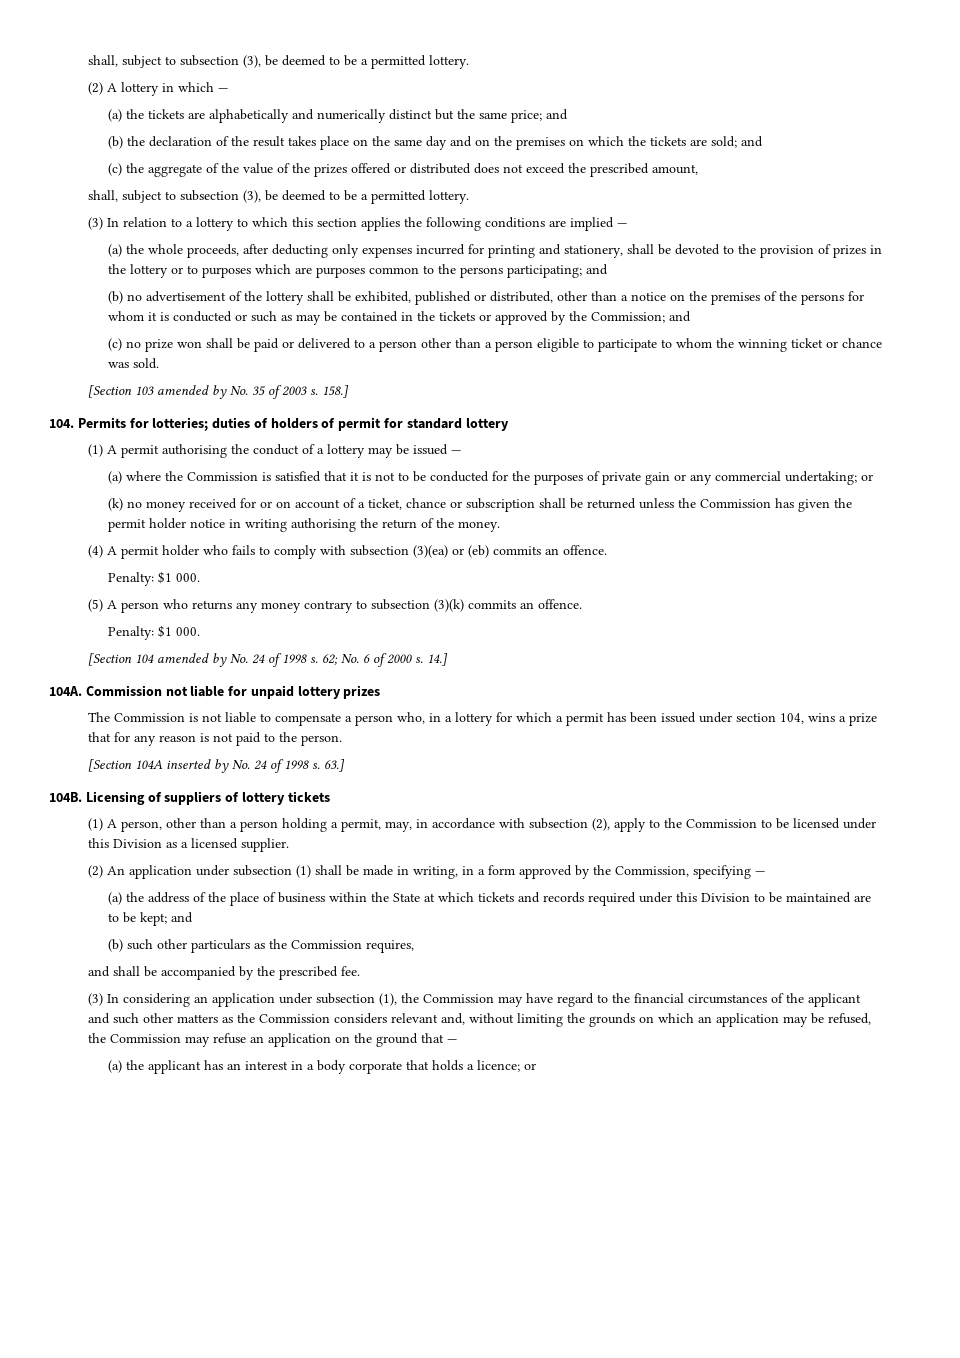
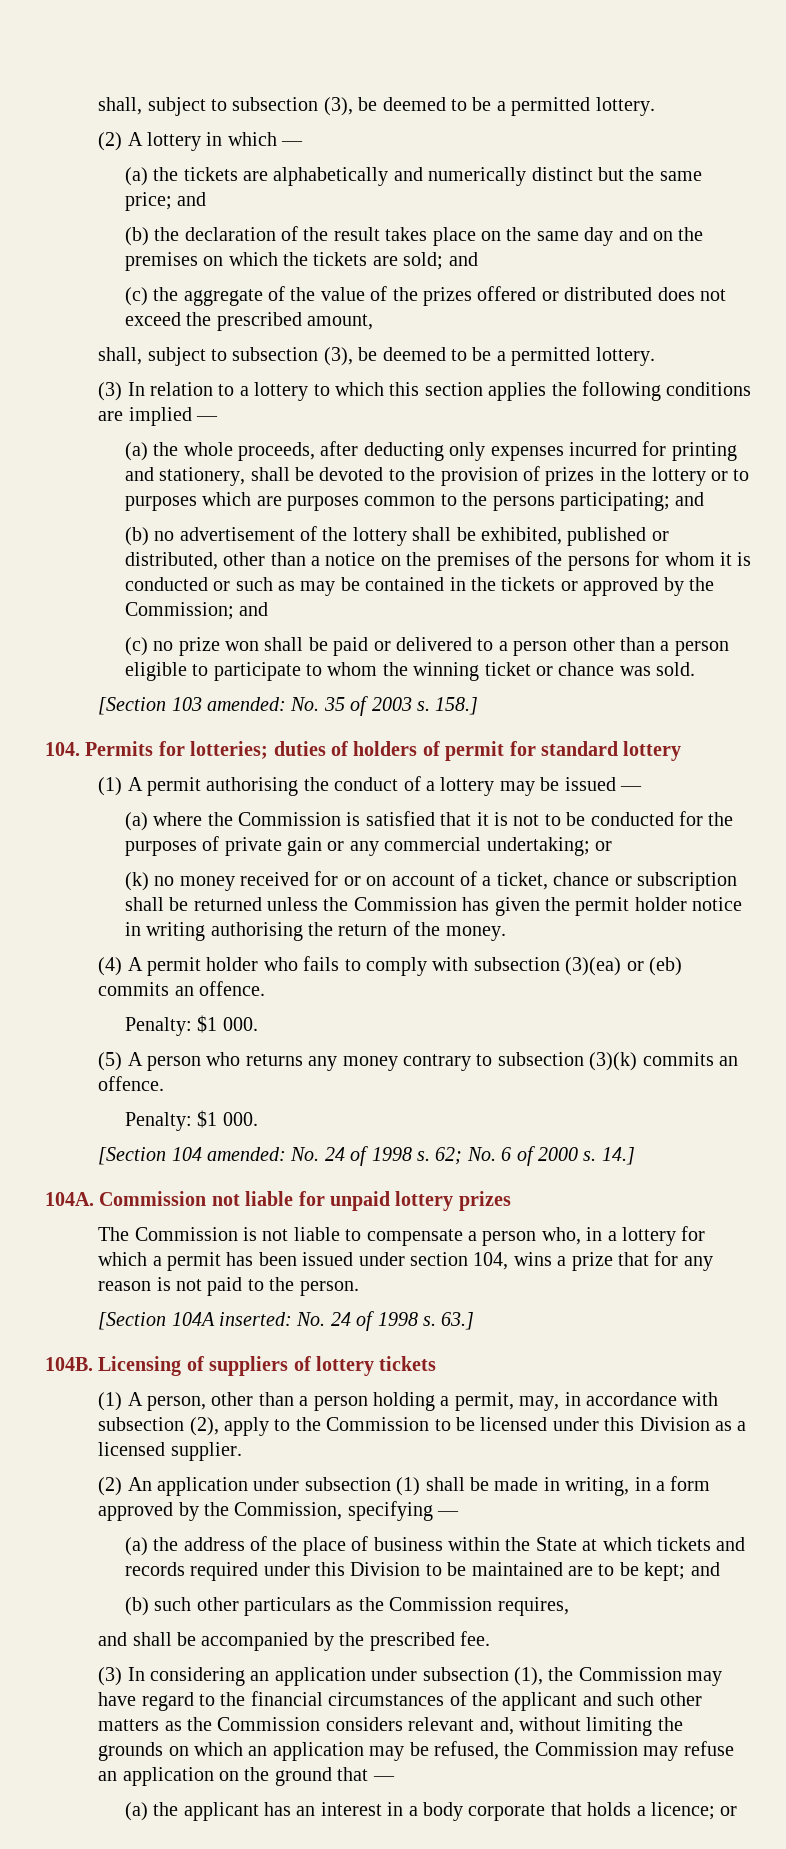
- [Section 103 amended by No. 35 of 2003 s.
+ [Section 103 amended: No. 35 of 2003 s.
- [Section 104 amended by No. 24 of 1998 s.
+ [Section 104 amended: No. 24 of 1998 s.
- [Section 104A inserted by No. 24 of 1998 s.
+ [Section 104A inserted: No. 24 of 1998 s.

